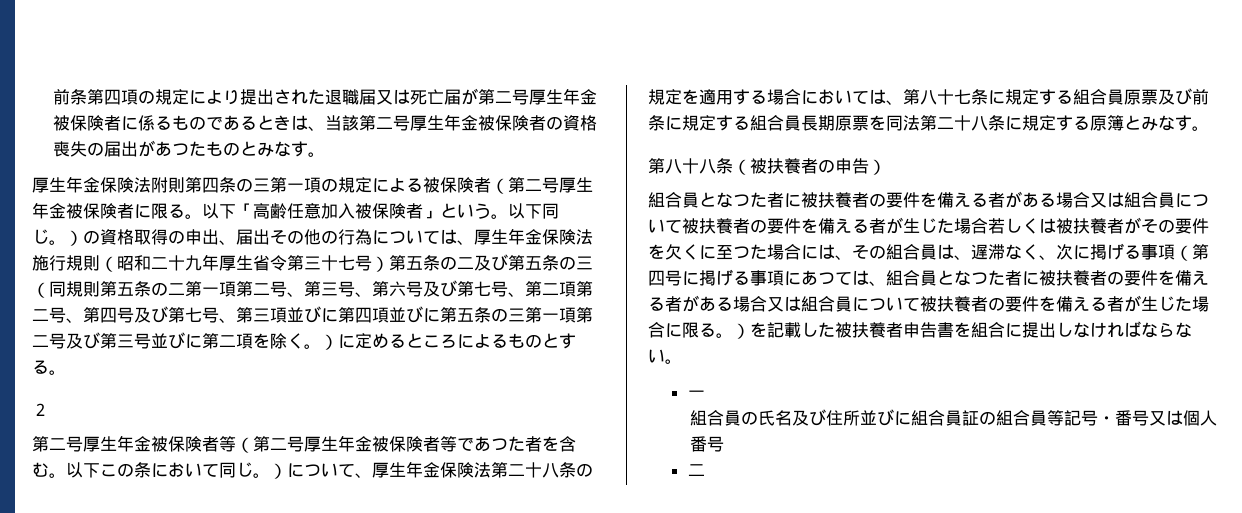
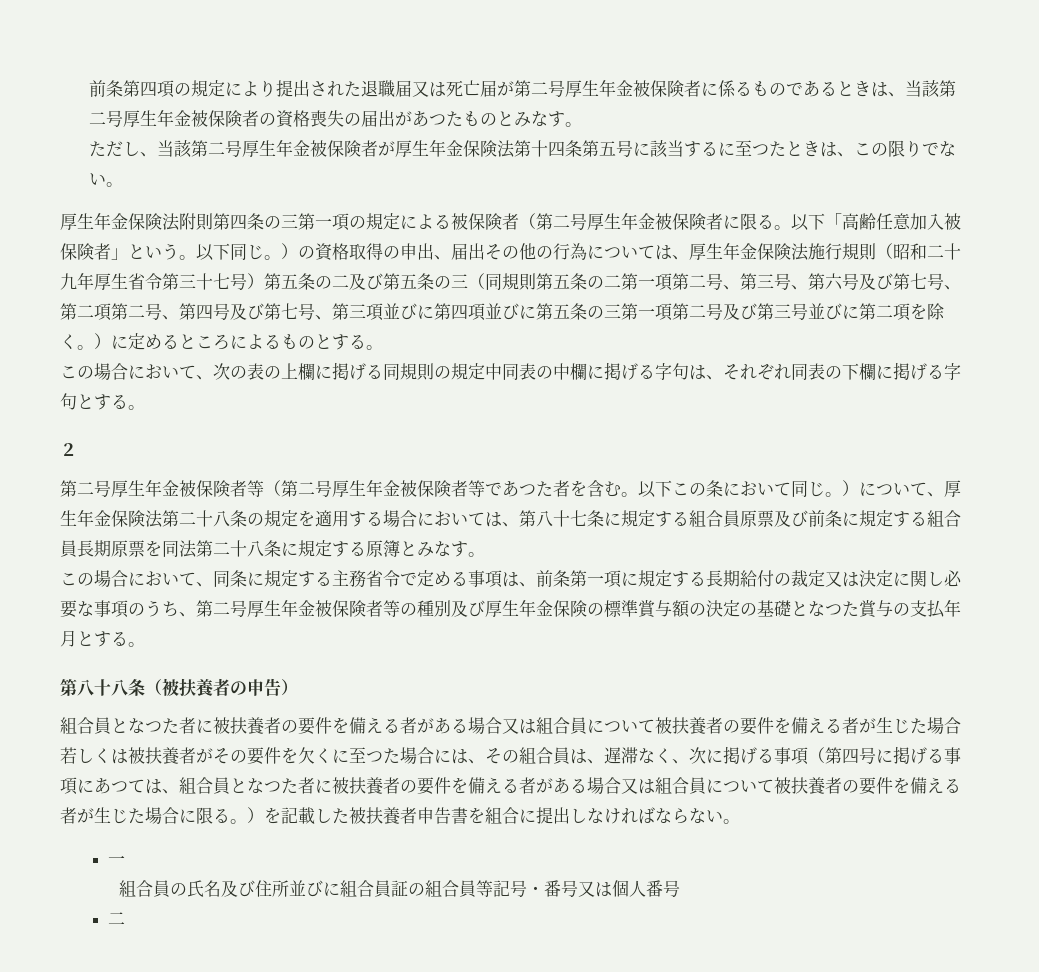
+ ただし、当該第二号厚生年金被保険者が厚生年金保険法第十四条第五号に該当するに至つたときは、この限りでない。
+ この場合において、次の表の上欄に掲げる同規則の規定中同表の中欄に掲げる字句は、それぞれ同表の下欄に掲げる字句とする。
+ この場合において、同条に規定する主務省令で定める事項は、前条第一項に規定する長期給付の裁定又は決定に関し必要な事項のうち、第二号厚生年金被保険者等の種別及び厚生年金保険の標準賞与額の決定の基礎となつた賞与の支払年月とする。

